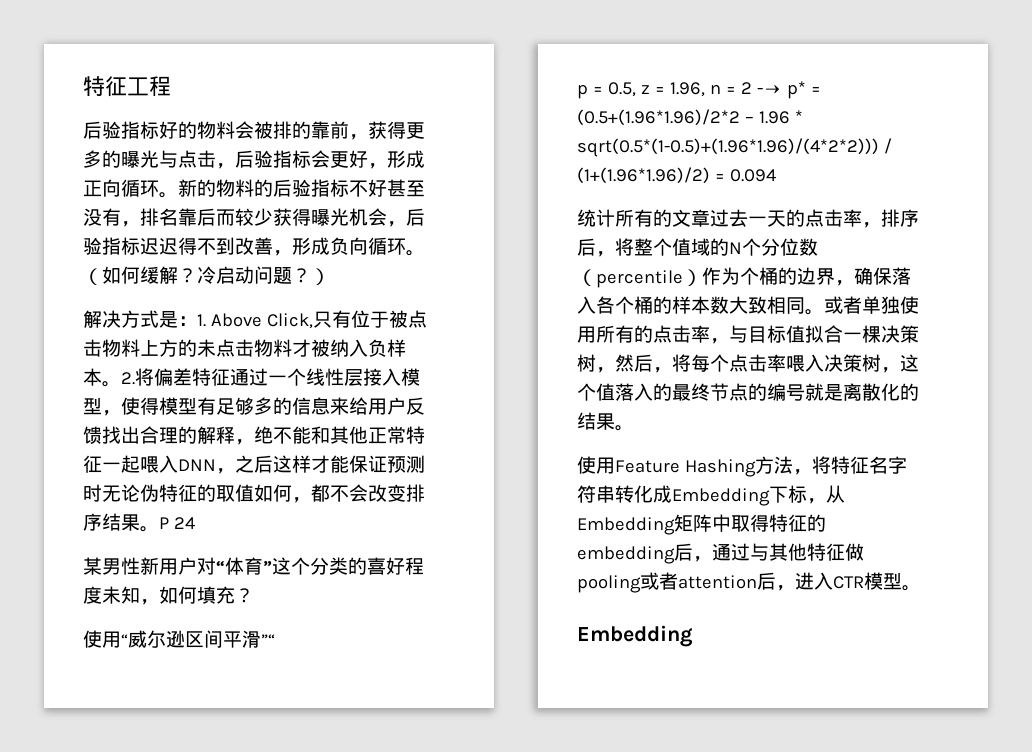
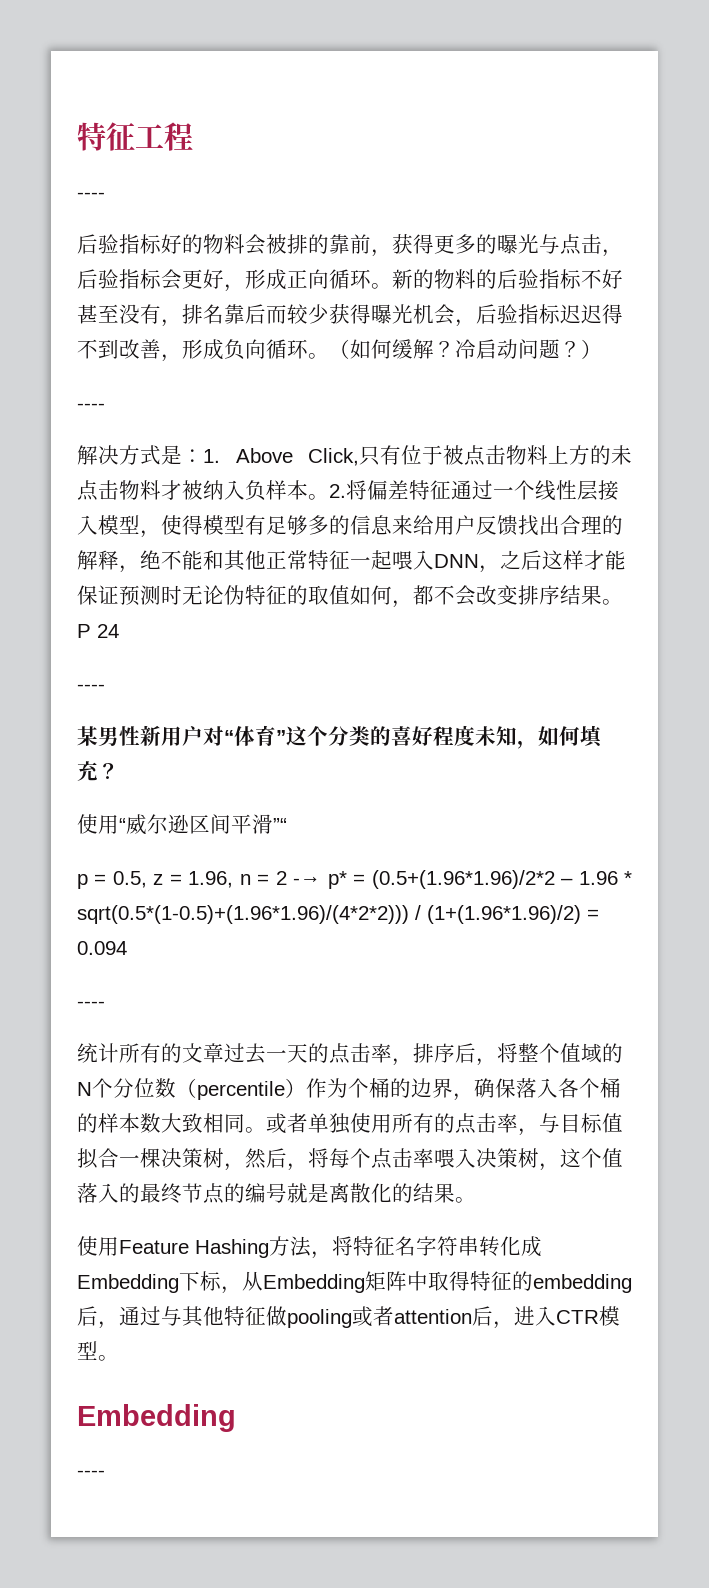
  特征工程
+ ----
  冷启动问题？）
+ ----
  P 24
+ ----
  p = 0.5, z = 1.96, n = 2 -→ p* = (0.5+(1.96*1.96)/2*2 – 1.96 * sqrt(0.5*(1-0.5)+(1.96*1.96)/(4*2*2))) / (1+(1.96*1.96)/2) = 0.094
+ ----
  使用Feature Hashing方法，将特征名字符串转化成Embedding下标，从Embedding矩阵中取得特征的embedding后，通过与其他特征做pooling或者attention后，进入CTR模型。
  Embedding
+ ----

